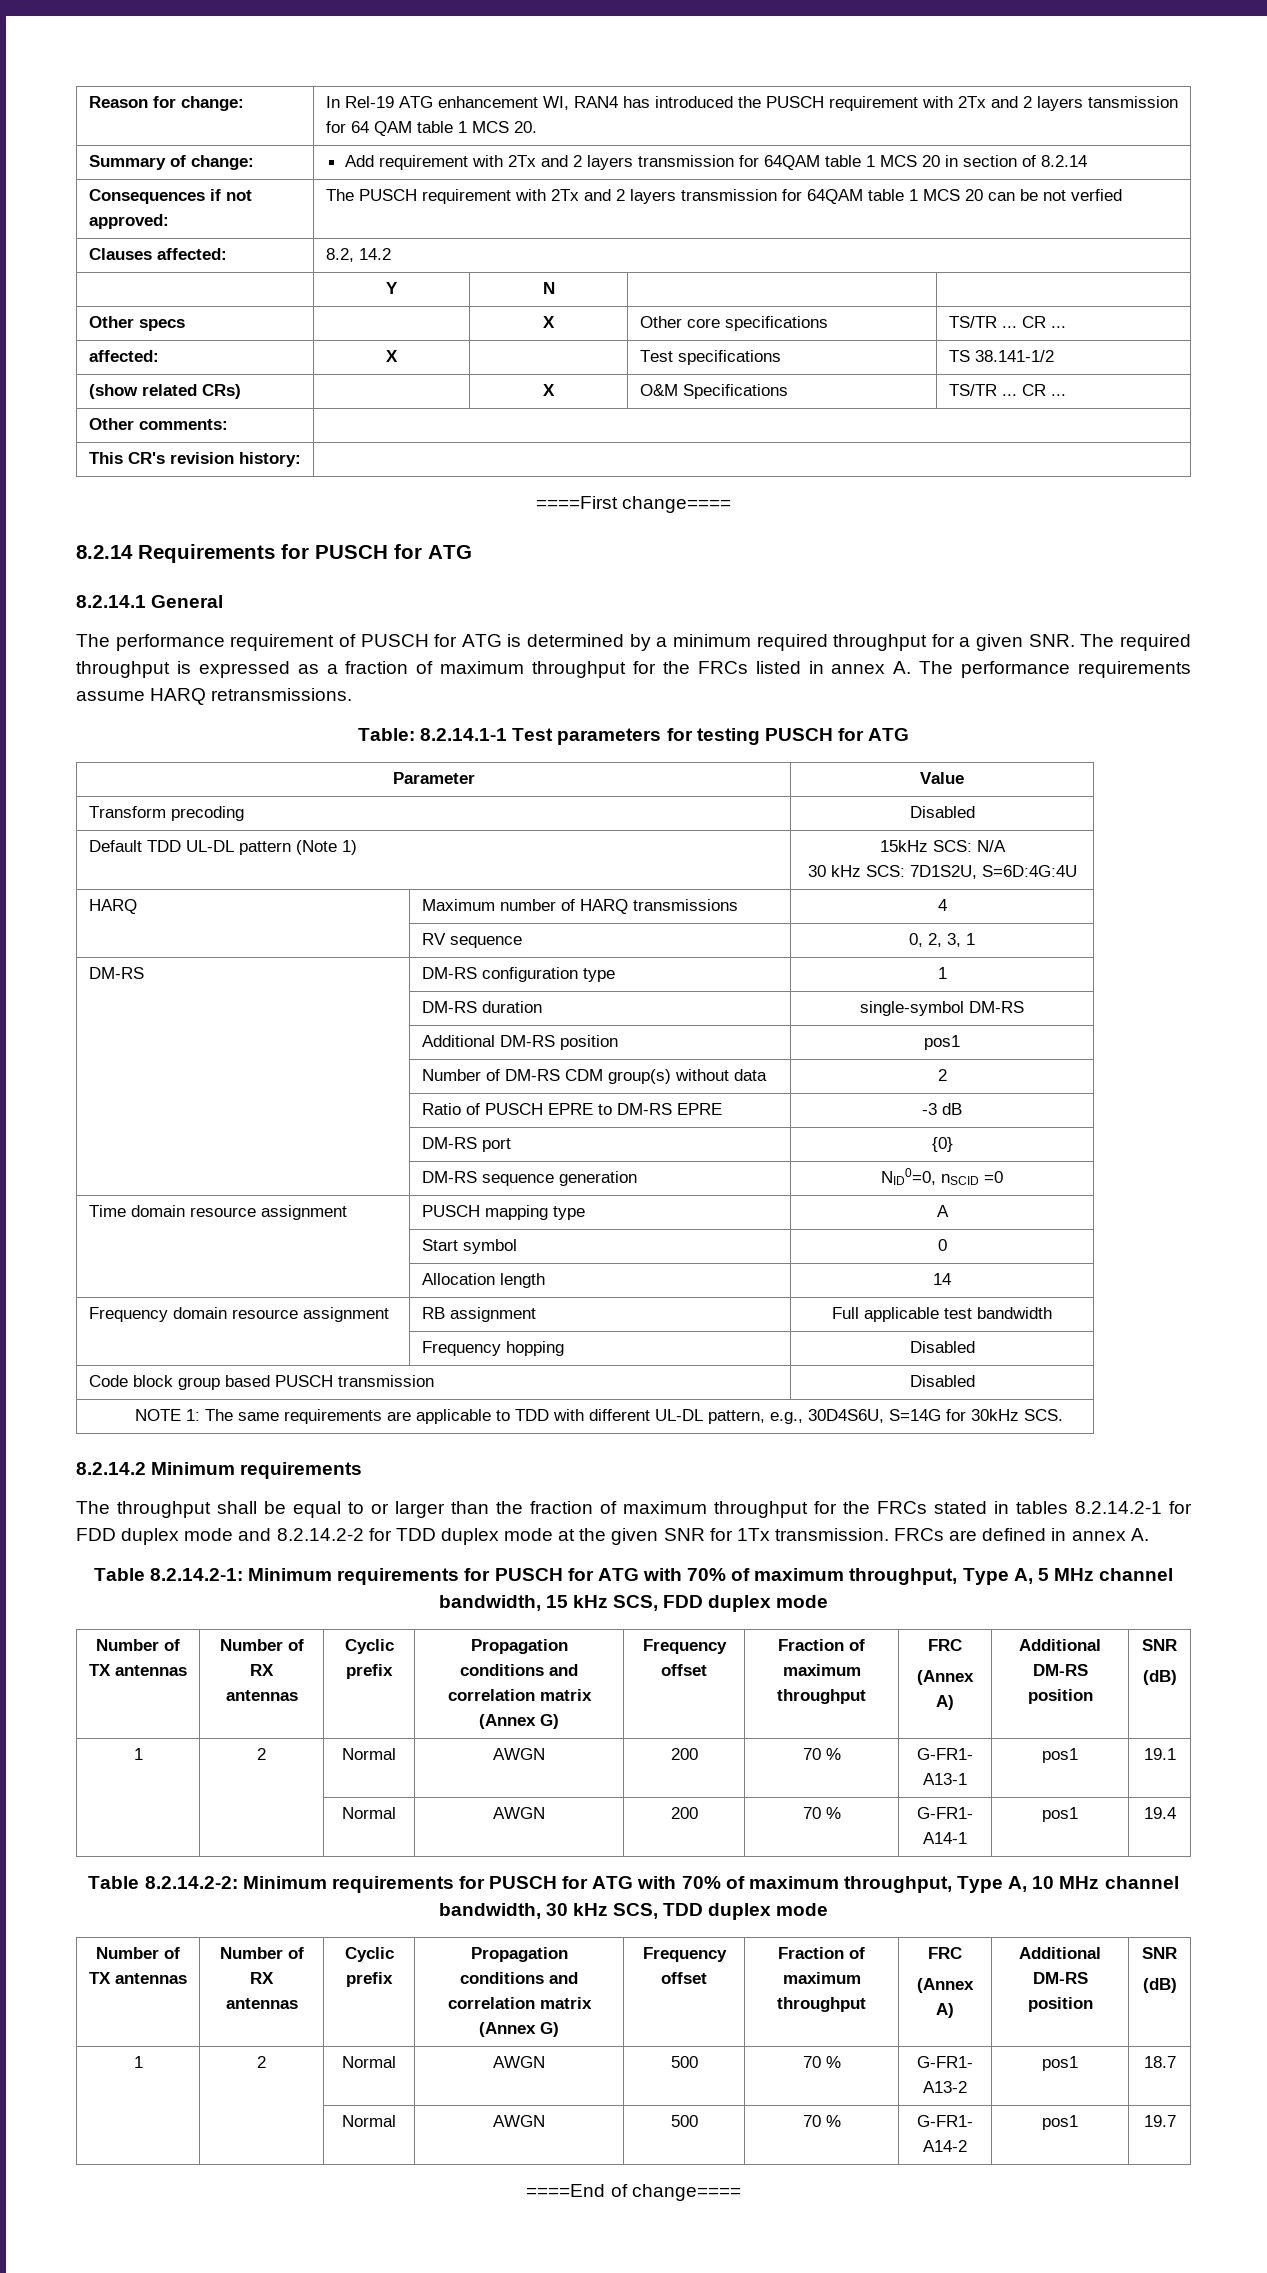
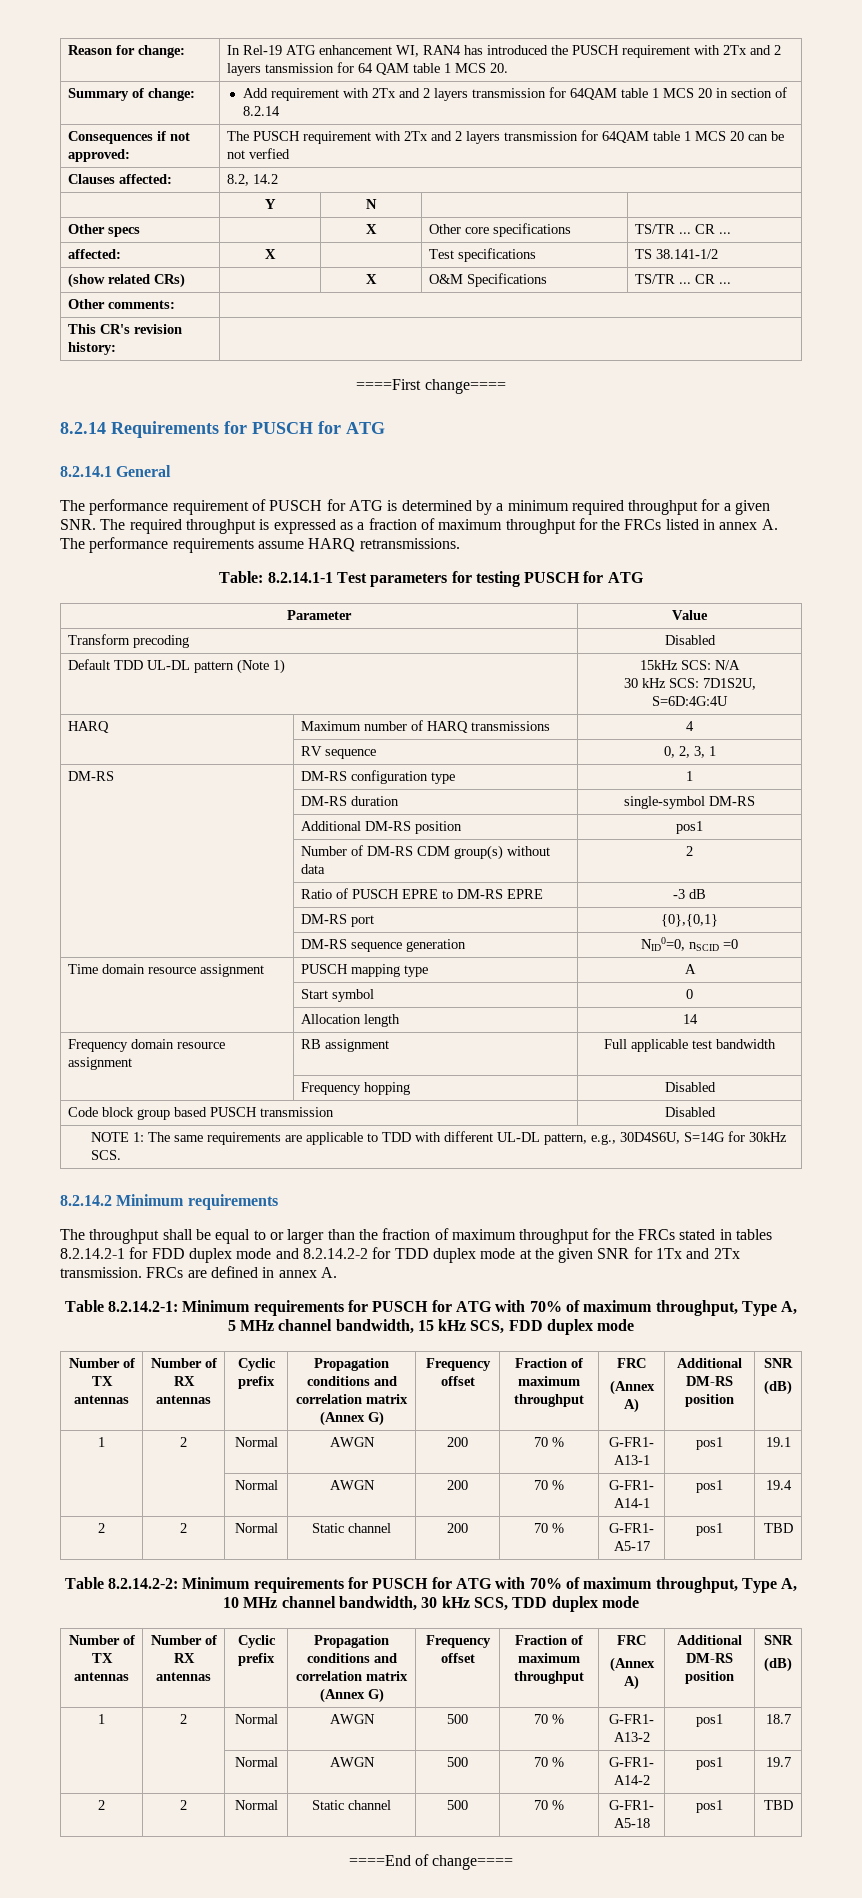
- | DM-RS port | {0}
+ | DM-RS port | {0},{0,1}
- The throughput shall be equal to or larger than the fraction of maximum throughput for the FRCs stated in tables 8.2.14.2-1 for FDD duplex mode and 8.2.14.2-2 for TDD duplex mode at the given SNR for 1Tx transmission.
+ The throughput shall be equal to or larger than the fraction of maximum throughput for the FRCs stated in tables 8.2.14.2-1 for FDD duplex mode and 8.2.14.2-2 for TDD duplex mode at the given SNR for 1Tx and 2Tx transmission.
+ 2 | 2 | Normal | Static channel | 200 | 70 % | G-FR1- A5-17 | pos1 | TBD
+ 2 | 2 | Normal | Static channel | 500 | 70 % | G-FR1- A5-18 | pos1 | TBD

